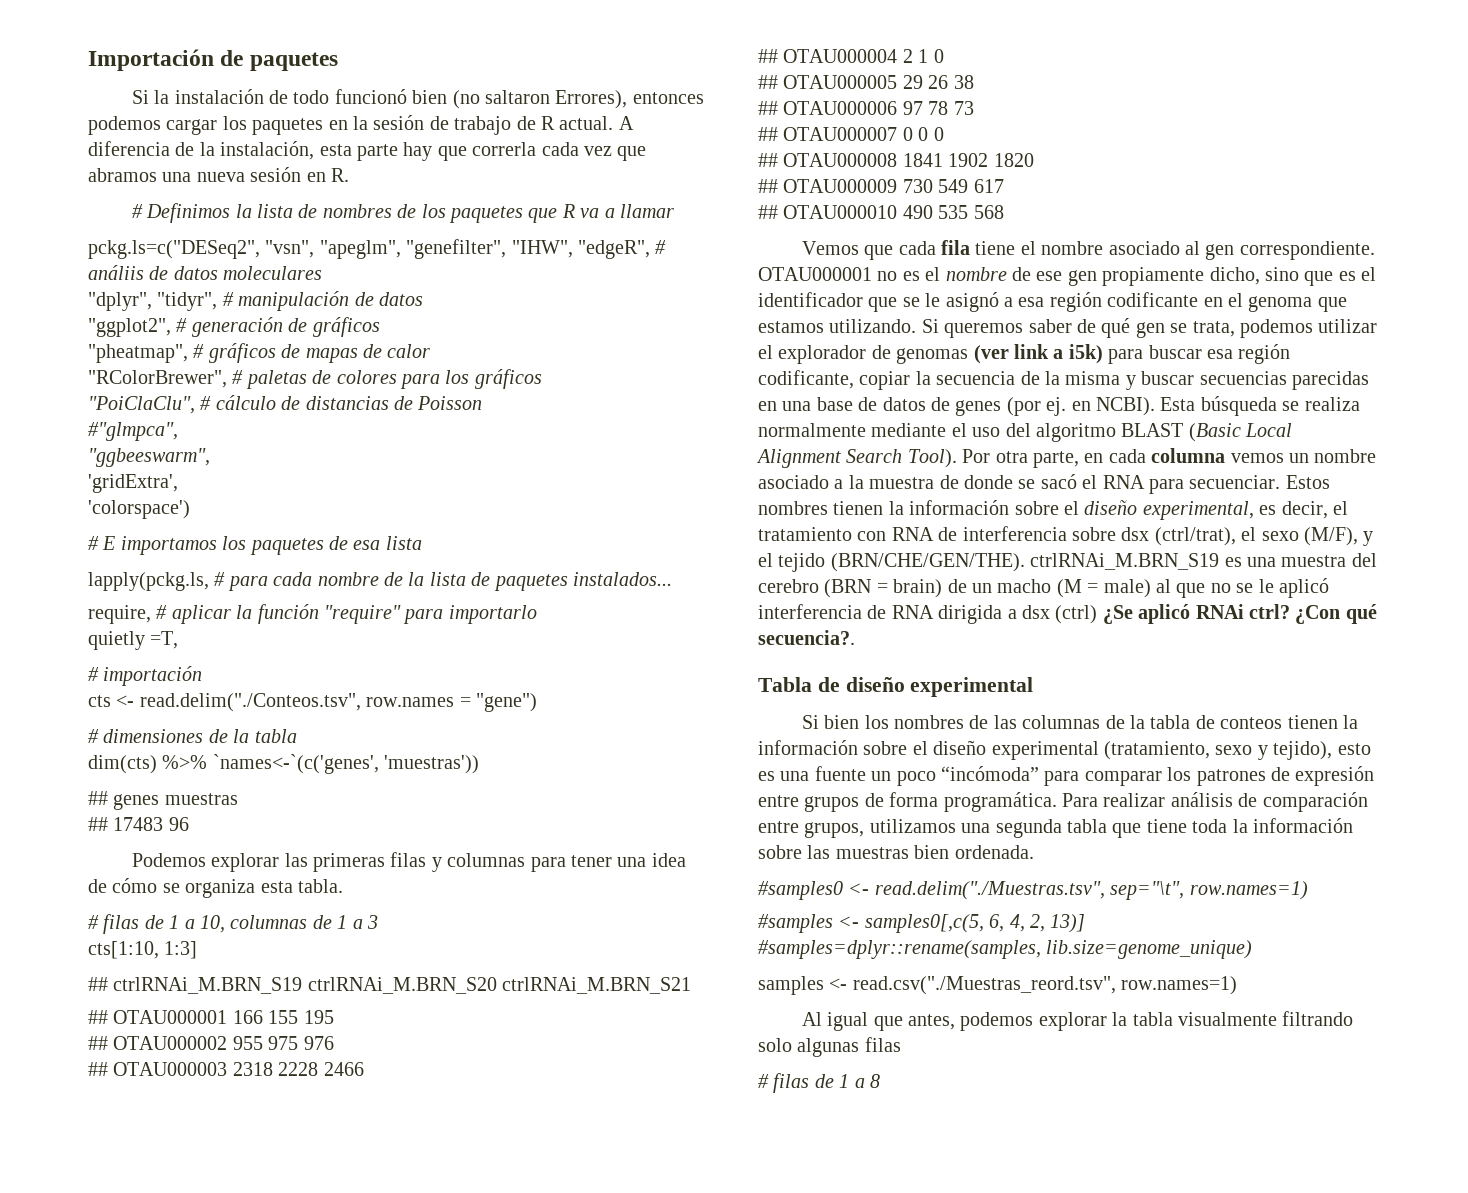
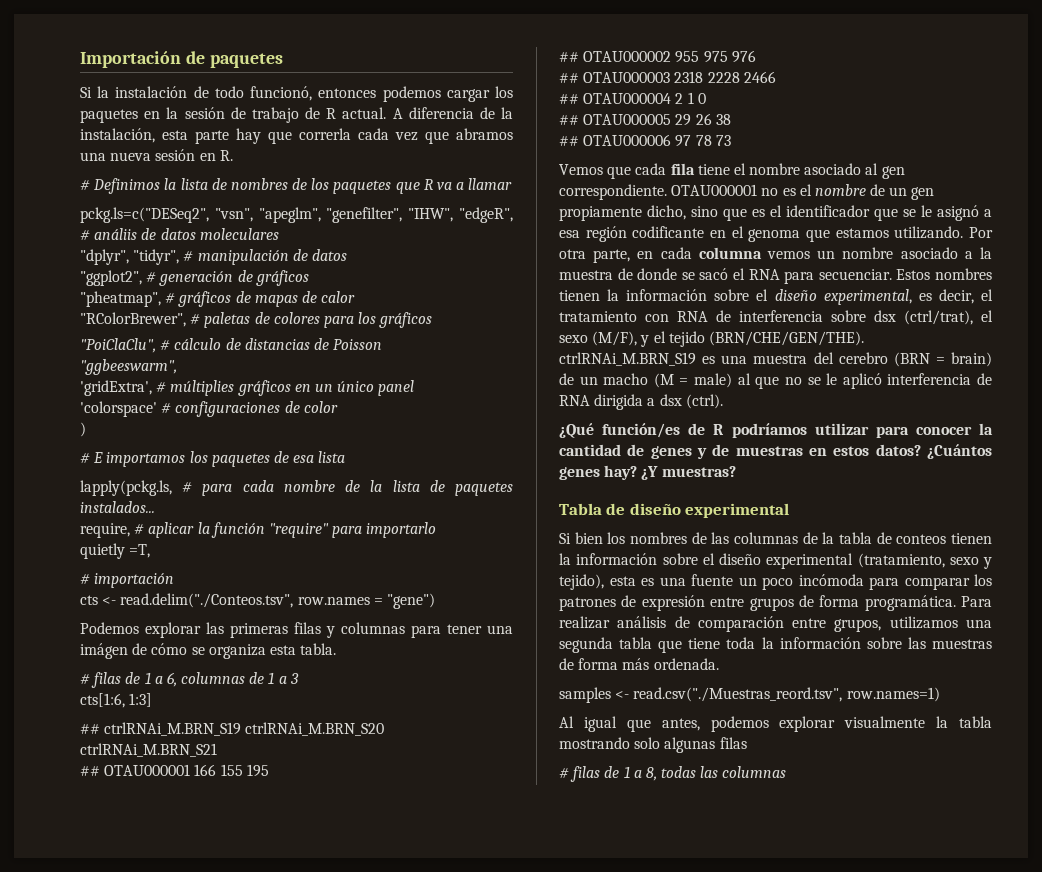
- Si la instalación de todo funcionó bien (no saltaron Errores), entonces podemos cargar los paquetes en la sesión de trabajo de R actual.
+ Si la instalación de todo funcionó, entonces podemos cargar los paquetes en la sesión de trabajo de R actual.
- #"glmpca",
- 'gridExtra',
- 'colorspace')
+ 'gridExtra', # múltiplies gráficos en un único panel
+ 'colorspace' # configuraciones de color
+ )
- # dimensiones de la tabla
- dim(cts) %>% `names<-`(c('genes', 'muestras'))
- ## genes muestras
- ## 17483 96
- Podemos explorar las primeras filas y columnas para tener una idea de cómo se organiza esta tabla.
+ Podemos explorar las primeras filas y columnas para tener una imágen de cómo se organiza esta tabla.
- # filas de 1 a 10, columnas de 1 a 3
+ # filas de 1 a 6, columnas de 1 a 3
- cts[1:10, 1:3]
+ cts[1:6, 1:3]
- ## OTAU000007 0 0 0
- ## OTAU000008 1841 1902 1820
- ## OTAU000009 730 549 617
- ## OTAU000010 490 535 568
- OTAU000001 no es el nombre de ese gen propiamente dicho, sino que es el identificador que se le asignó a esa región codificante en el genoma que estamos utilizando.
+ OTAU000001 no es el nombre de un gen propiamente dicho, sino que es el identificador que se le asignó a esa región codificante en el genoma que estamos utilizando.
- Si queremos saber de qué gen se trata, podemos utilizar el explorador de genomas (ver link a i5k) para buscar esa región codificante, copiar la secuencia de la misma y buscar secuencias parecidas en una base de datos de genes (por ej. en NCBI). Esta búsqueda se realiza normalmente mediante el uso del algoritmo BLAST (Basic Local Alignment Search Tool).
- Estos nombres tienen la información sobre el diseño experimental, es decir, el tratamiento con RNA de interferencia sobre dsx (ctrl/trat), el sexo (M/F), y el tejido (BRN/CHE/GEN/THE). ctrlRNAi_M.BRN_S19 es una muestra del cerebro (BRN = brain) de un macho (M = male) al que no se le aplicó interferencia de RNA dirigida a dsx (ctrl) ¿Se aplicó RNAi ctrl? ¿Con qué secuencia?.
+ Estos nombres tienen la información sobre el diseño experimental, es decir, el tratamiento con RNA de interferencia sobre dsx (ctrl/trat), el sexo (M/F), y el tejido (BRN/CHE/GEN/THE). ctrlRNAi_M.BRN_S19 es una muestra del cerebro (BRN = brain) de un macho (M = male) al que no se le aplicó interferencia de RNA dirigida a dsx (ctrl).
+ ¿Qué función/es de R podríamos utilizar para conocer la cantidad de genes y de muestras en estos datos? ¿Cuántos genes hay? ¿Y muestras?
- Si bien los nombres de las columnas de la tabla de conteos tienen la información sobre el diseño experimental (tratamiento, sexo y tejido), esto es una fuente un poco “incómoda” para comparar los patrones de expresión entre grupos de forma programática.
+ Si bien los nombres de las columnas de la tabla de conteos tienen la información sobre el diseño experimental (tratamiento, sexo y tejido), esta es una fuente un poco incómoda para comparar los patrones de expresión entre grupos de forma programática.
- Para realizar análisis de comparación entre grupos, utilizamos una segunda tabla que tiene toda la información sobre las muestras bien ordenada.
- #samples0 <- read.delim("./Muestras.tsv", sep="\t", row.names=1)
- #samples <- samples0[,c(5, 6, 4, 2, 13)]
- #samples=dplyr::rename(samples, lib.size=genome_unique)
+ Para realizar análisis de comparación entre grupos, utilizamos una segunda tabla que tiene toda la información sobre las muestras de forma más ordenada.
- Al igual que antes, podemos explorar la tabla visualmente filtrando solo algunas filas
+ Al igual que antes, podemos explorar visualmente la tabla mostrando solo algunas filas
- # filas de 1 a 8
+ # filas de 1 a 8, todas las columnas

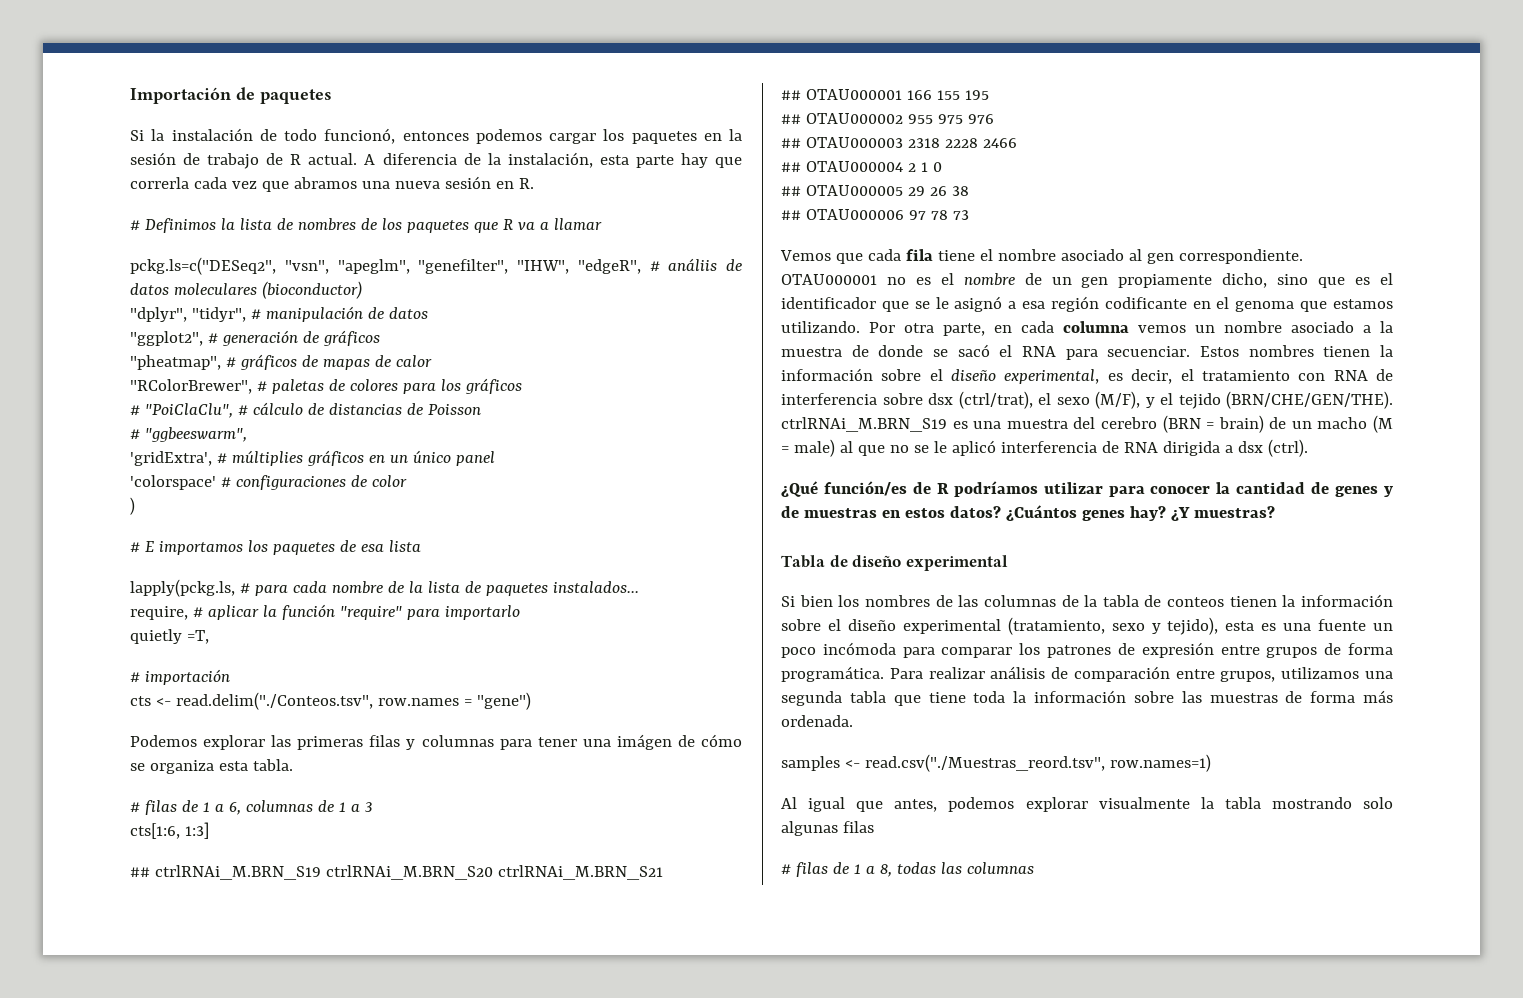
- pckg.ls=c("DESeq2", "vsn", "apeglm", "genefilter", "IHW", "edgeR", # análiis de datos moleculares
+ pckg.ls=c("DESeq2", "vsn", "apeglm", "genefilter", "IHW", "edgeR", # análiis de datos moleculares (bioconductor)
- "PoiClaClu", # cálculo de distancias de Poisson
+ # "PoiClaClu", # cálculo de distancias de Poisson
- "ggbeeswarm",
+ # "ggbeeswarm",

